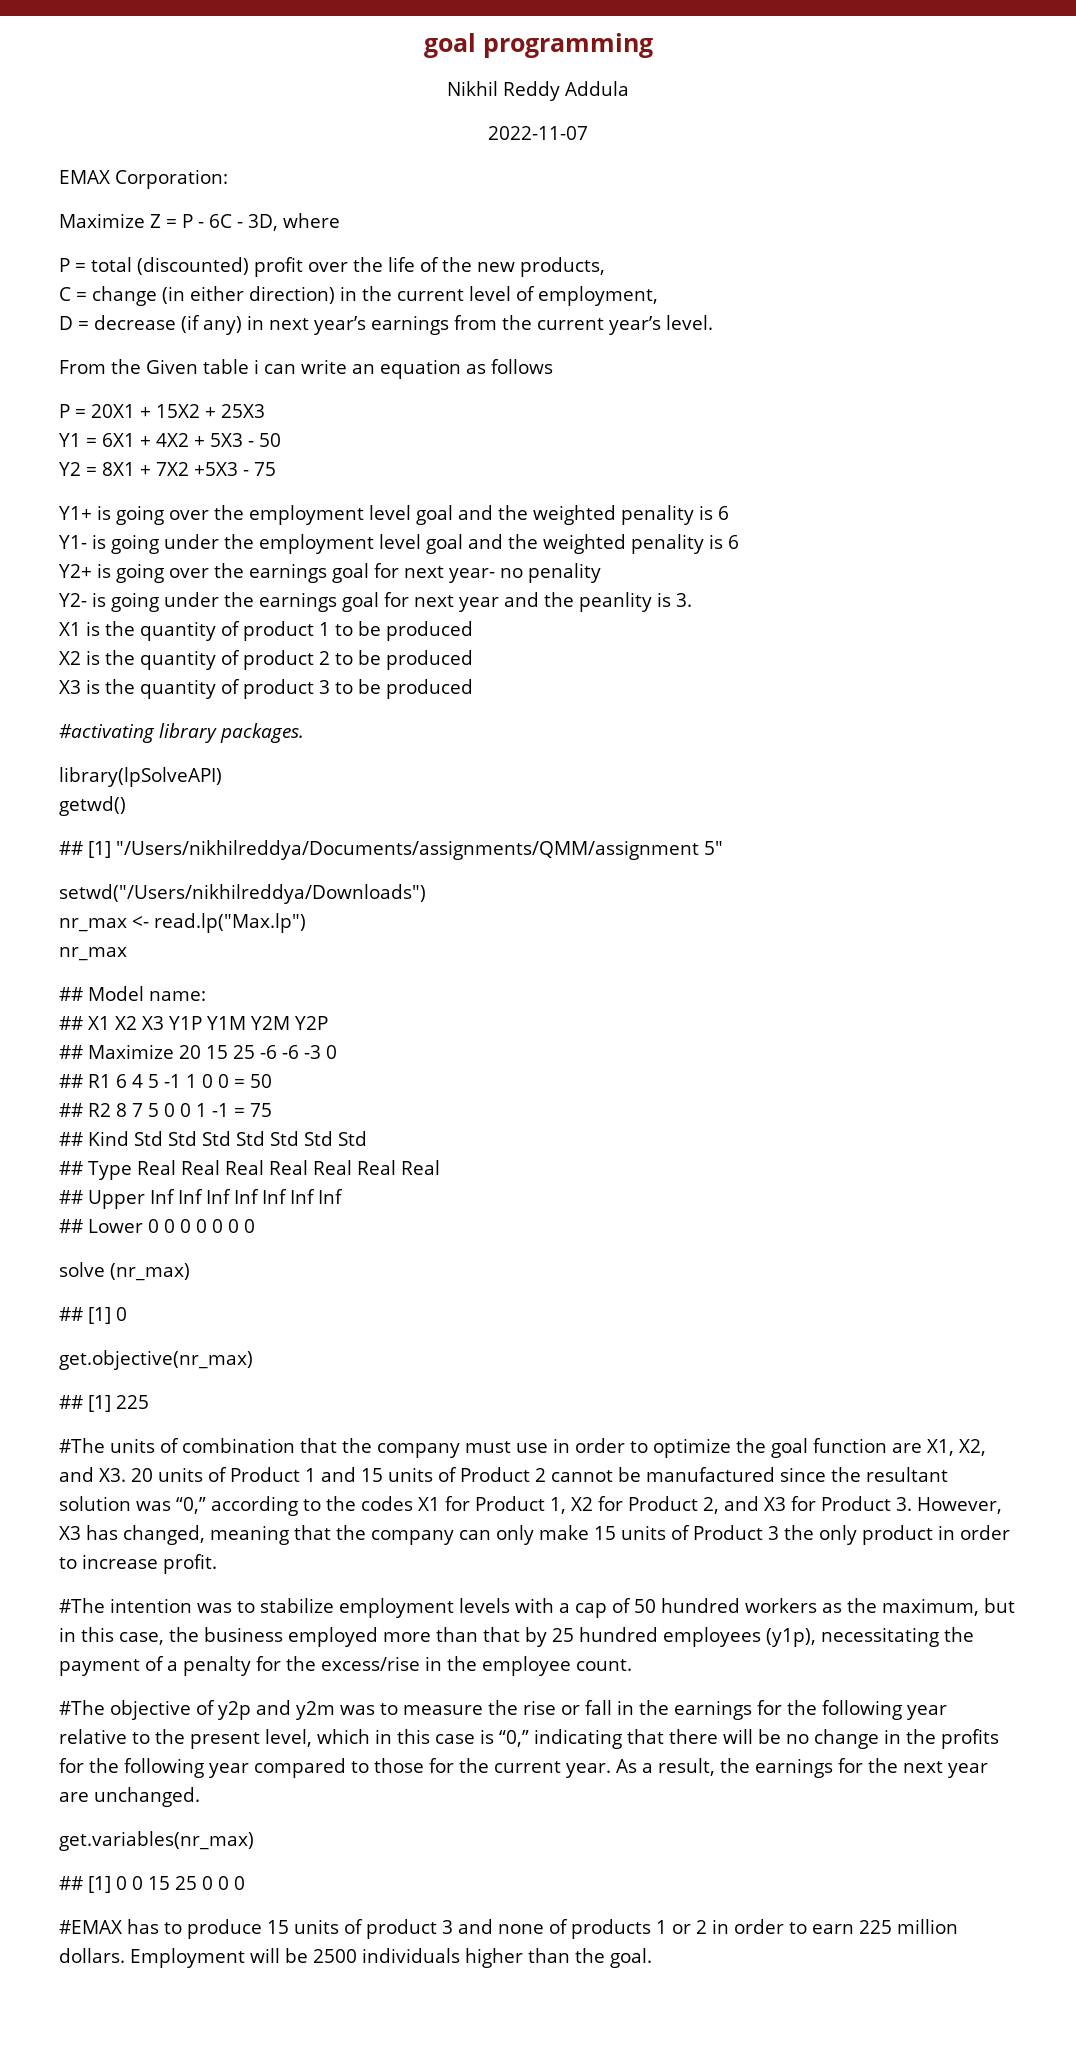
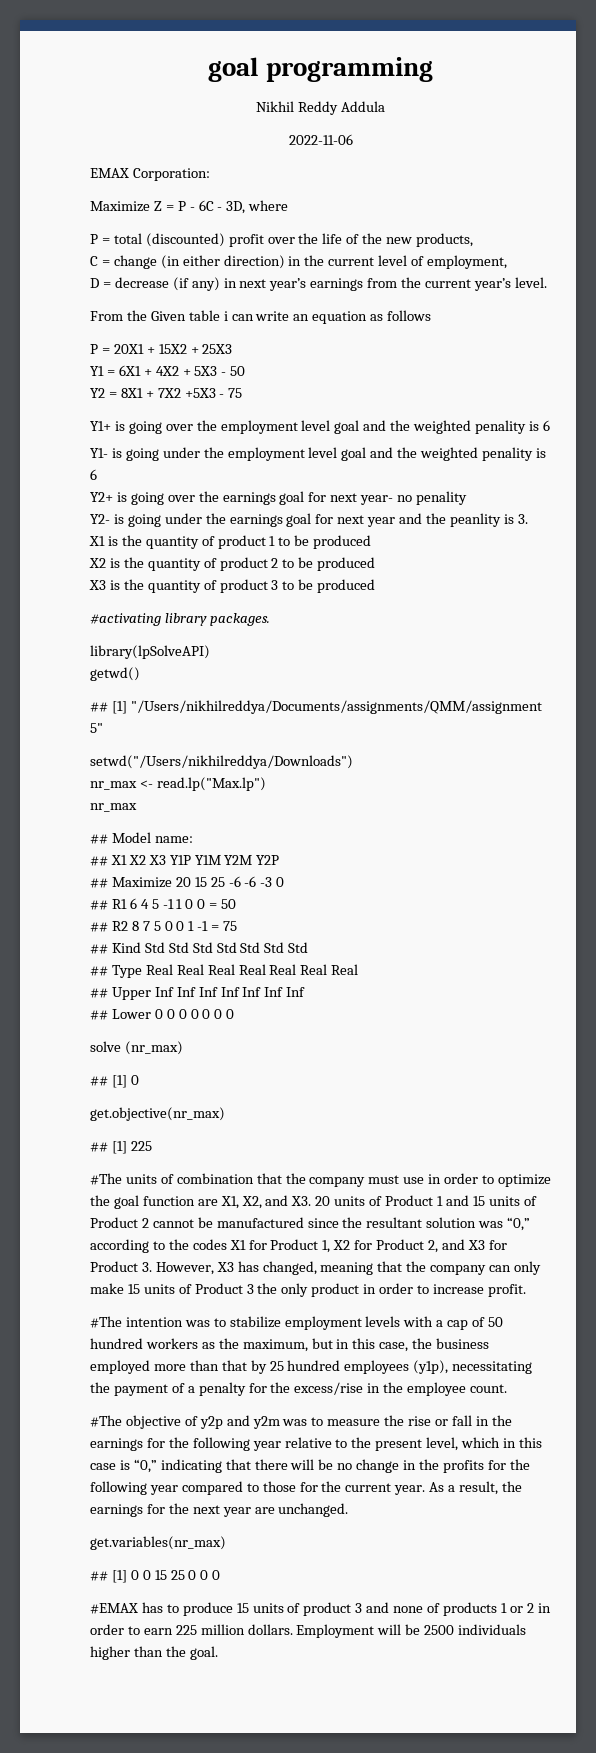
- 2022-11-07
+ 2022-11-06

